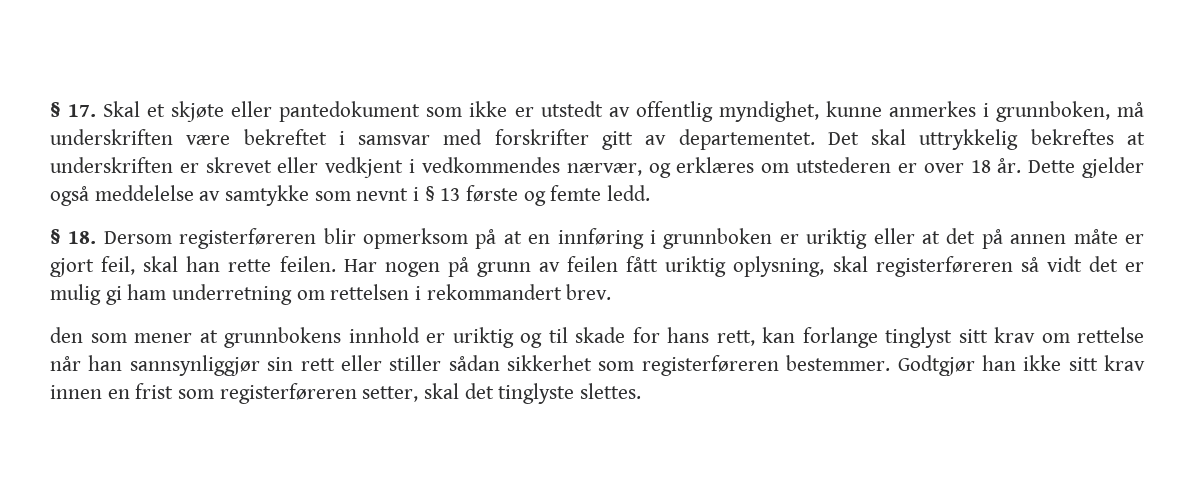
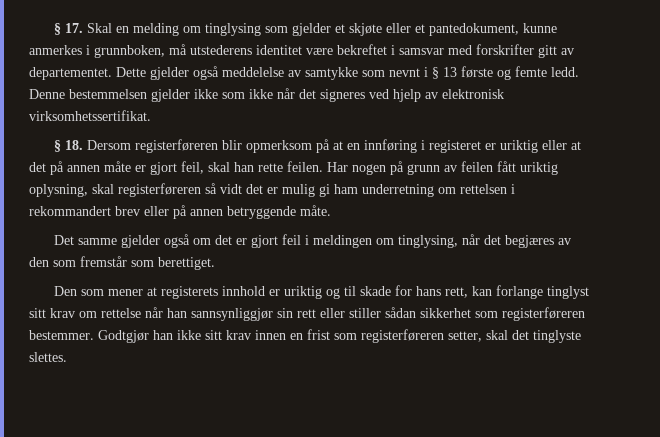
- § 17. Skal et skjøte eller pantedokument som ikke er utstedt av offentlig myndighet, kunne anmerkes i grunnboken, må underskriften være bekreftet i samsvar med forskrifter gitt av departementet.
+ § 17. Skal en melding om tinglysing som gjelder et skjøte eller et pantedokument, kunne anmerkes i grunnboken, må utstederens identitet være bekreftet i samsvar med forskrifter gitt av departementet.
- Det skal uttrykkelig bekreftes at underskriften er skrevet eller vedkjent i vedkommendes nærvær, og erklæres om utstederen er over 18 år.
+ Denne bestemmelsen gjelder ikke som ikke når det signeres ved hjelp av elektronisk virksomhetssertifikat.
- § 18. Dersom registerføreren blir opmerksom på at en innføring i grunnboken er uriktig eller at det på annen måte er gjort feil, skal han rette feilen.
+ § 18. Dersom registerføreren blir opmerksom på at en innføring i registeret er uriktig eller at det på annen måte er gjort feil, skal han rette feilen.
- Har nogen på grunn av feilen fått uriktig oplysning, skal registerføreren så vidt det er mulig gi ham underretning om rettelsen i rekommandert brev.
- den som mener at grunnbokens innhold er uriktig og til skade for hans rett, kan forlange tinglyst sitt krav om rettelse når han sannsynliggjør sin rett eller stiller sådan sikkerhet som registerføreren bestemmer.
+ Har nogen på grunn av feilen fått uriktig oplysning, skal registerføreren så vidt det er mulig gi ham underretning om rettelsen i rekommandert brev eller på annen betryggende måte.
+ Det samme gjelder også om det er gjort feil i meldingen om tinglysing, når det begjæres av den som fremstår som berettiget.
+ Den som mener at registerets innhold er uriktig og til skade for hans rett, kan forlange tinglyst sitt krav om rettelse når han sannsynliggjør sin rett eller stiller sådan sikkerhet som registerføreren bestemmer.

